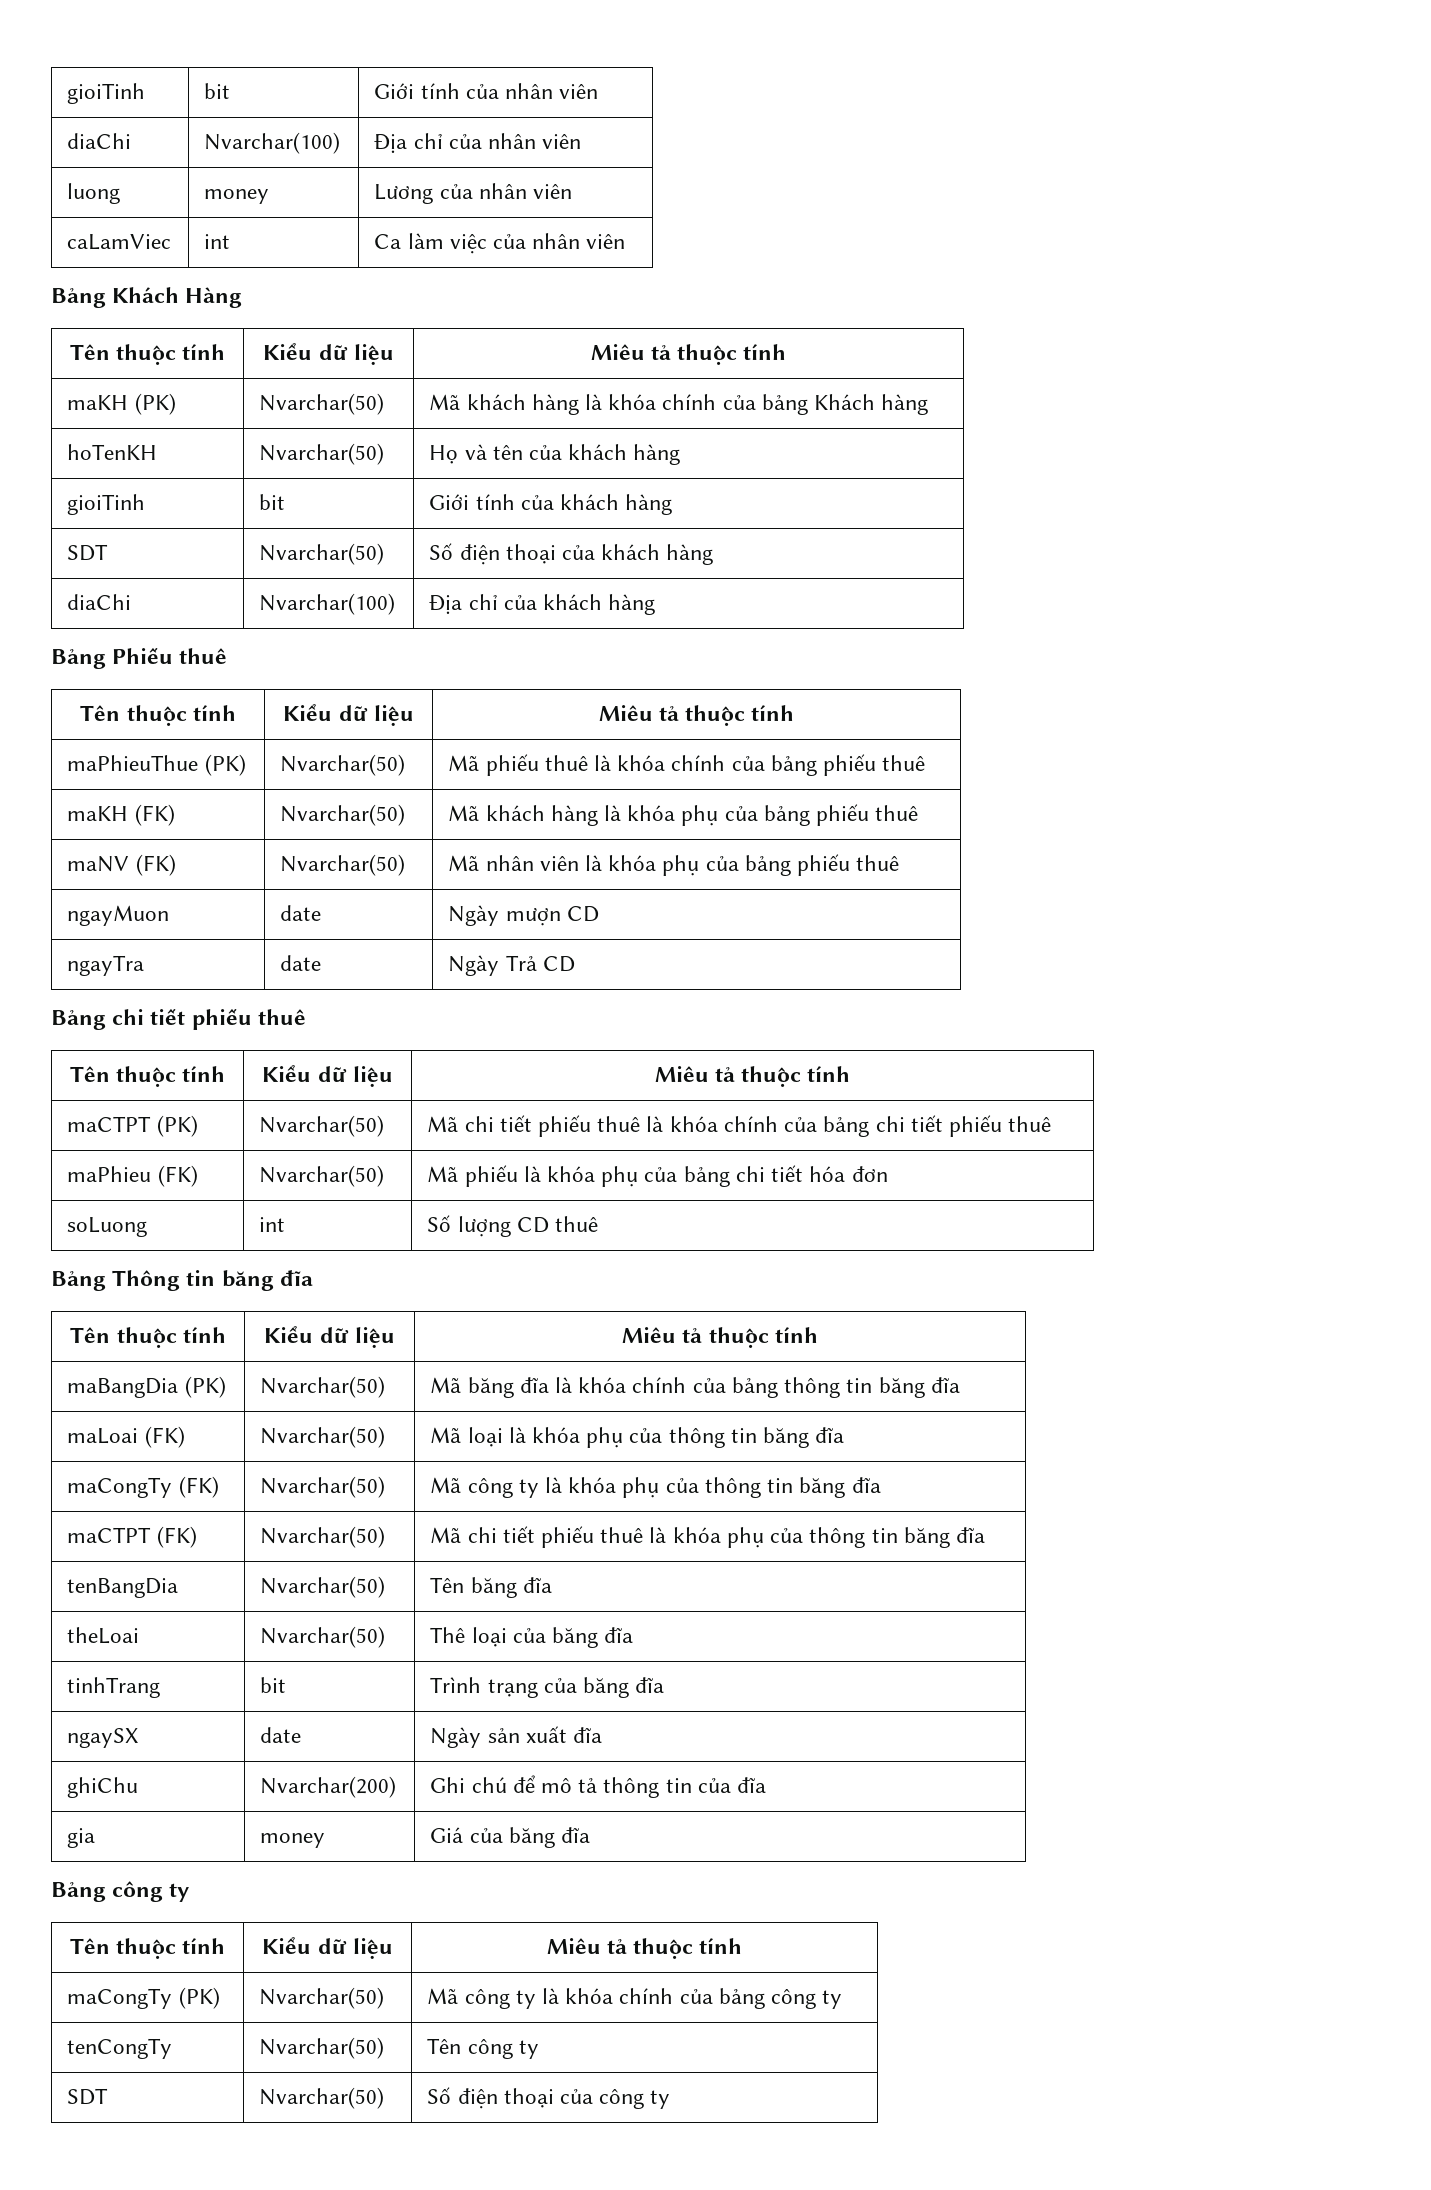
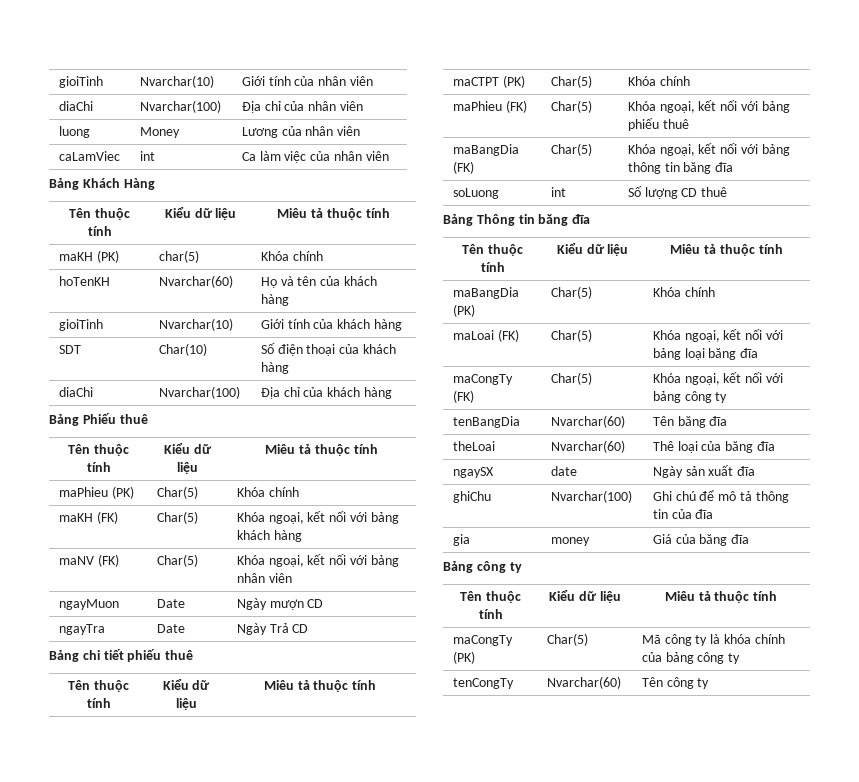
- gioiTinh | bit | Giới tính của nhân viên
+ gioiTinh | Nvarchar(10) | Giới tính của nhân viên
- luong | money | Lương của nhân viên
+ luong | Money | Lương của nhân viên
- maKH (PK) | Nvarchar(50) | Mã khách hàng là khóa chính của bảng Khách hàng
+ maKH (PK) | char(5) | Khóa chính
- hoTenKH | Nvarchar(50) | Họ và tên của khách hàng
+ hoTenKH | Nvarchar(60) | Họ và tên của khách hàng
- gioiTinh | bit | Giới tính của khách hàng
+ gioiTinh | Nvarchar(10) | Giới tính của khách hàng
- SDT | Nvarchar(50) | Số điện thoại của khách hàng
+ SDT | Char(10) | Số điện thoại của khách hàng
- maPhieuThue (PK) | Nvarchar(50) | Mã phiếu thuê là khóa chính của bảng phiếu thuê
- maKH (FK) | Nvarchar(50) | Mã khách hàng là khóa phụ của bảng phiếu thuê
- maNV (FK) | Nvarchar(50) | Mã nhân viên là khóa phụ của bảng phiếu thuê
+ maPhieu (PK) | Char(5) | Khóa chính
+ maKH (FK) | Char(5) | Khóa ngoại, kết nối với bảng khách hàng
+ maNV (FK) | Char(5) | Khóa ngoại, kết nối với bảng nhân viên
- ngayMuon | date | Ngày mượn CD
+ ngayMuon | Date | Ngày mượn CD
- ngayTra | date | Ngày Trả CD
+ ngayTra | Date | Ngày Trả CD
- maCTPT (PK) | Nvarchar(50) | Mã chi tiết phiếu thuê là khóa chính của bảng chi tiết phiếu thuê
- maPhieu (FK) | Nvarchar(50) | Mã phiếu là khóa phụ của bảng chi tiết hóa đơn
+ maCTPT (PK) | Char(5) | Khóa chính
+ maPhieu (FK) | Char(5) | Khóa ngoại, kết nối với bảng phiếu thuê
+ maBangDia (FK) | Char(5) | Khóa ngoại, kết nối với bảng thông tin băng đĩa
- maBangDia (PK) | Nvarchar(50) | Mã băng đĩa là khóa chính của bảng thông tin băng đĩa
- maLoai (FK) | Nvarchar(50) | Mã loại là khóa phụ của thông tin băng đĩa
- maCongTy (FK) | Nvarchar(50) | Mã công ty là khóa phụ của thông tin băng đĩa
- maCTPT (FK) | Nvarchar(50) | Mã chi tiết phiếu thuê là khóa phụ của thông tin băng đĩa
+ maBangDia (PK) | Char(5) | Khóa chính
+ maLoai (FK) | Char(5) | Khóa ngoại, kết nối với bảng loại băng đĩa
+ maCongTy (FK) | Char(5) | Khóa ngoại, kết nối với bảng công ty
- tenBangDia | Nvarchar(50) | Tên băng đĩa
+ tenBangDia | Nvarchar(60) | Tên băng đĩa
- theLoai | Nvarchar(50) | Thê loại của băng đĩa
+ theLoai | Nvarchar(60) | Thê loại của băng đĩa
- tinhTrang | bit | Trình trạng của băng đĩa
- ghiChu | Nvarchar(200) | Ghi chú để mô tả thông tin của đĩa
+ ghiChu | Nvarchar(100) | Ghi chú để mô tả thông tin của đĩa
- maCongTy (PK) | Nvarchar(50) | Mã công ty là khóa chính của bảng công ty
+ maCongTy (PK) | Char(5) | Mã công ty là khóa chính của bảng công ty
- tenCongTy | Nvarchar(50) | Tên công ty
+ tenCongTy | Nvarchar(60) | Tên công ty
- SDT | Nvarchar(50) | Số điện thoại của công ty

